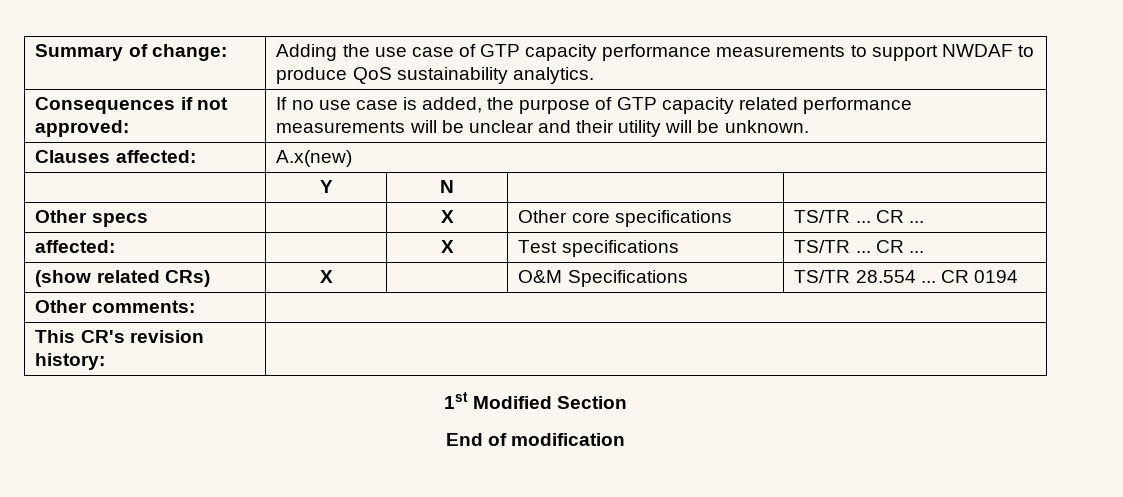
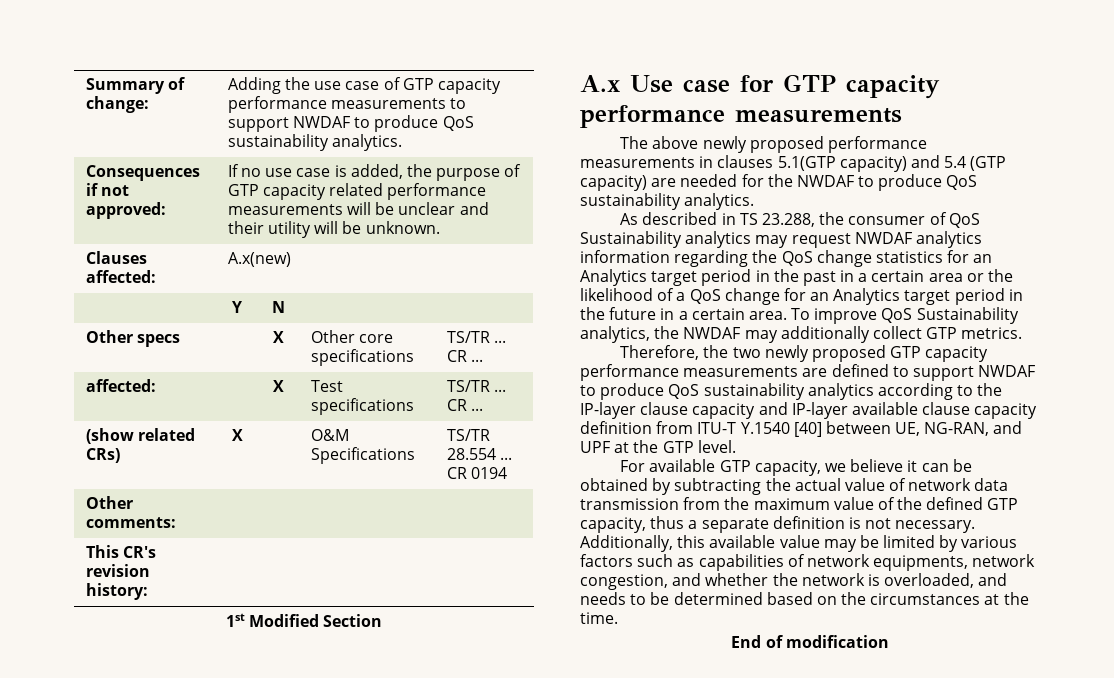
+ A.x Use case for GTP capacity performance measurements
+ The above newly proposed performance measurements in clauses 5.1(GTP capacity) and 5.4 (GTP capacity) are needed for the NWDAF to produce QoS sustainability analytics.
+ As described in TS 23.288, the consumer of QoS Sustainability analytics may request NWDAF analytics information regarding the QoS change statistics for an Analytics target period in the past in a certain area or the likelihood of a QoS change for an Analytics target period in the future in a certain area. To improve QoS Sustainability analytics, the NWDAF may additionally collect GTP metrics.
+ Therefore, the two newly proposed GTP capacity performance measurements are defined to support NWDAF to produce QoS sustainability analytics according to the IP-layer clause capacity and IP-layer available clause capacity definition from ITU-T Y.1540 [40] between UE, NG-RAN, and UPF at the GTP level.
+ For available GTP capacity, we believe it can be obtained by subtracting the actual value of network data transmission from the maximum value of the defined GTP capacity, thus a separate definition is not necessary. Additionally, this available value may be limited by various factors such as capabilities of network equipments, network congestion, and whether the network is overloaded, and needs to be determined based on the circumstances at the time.

